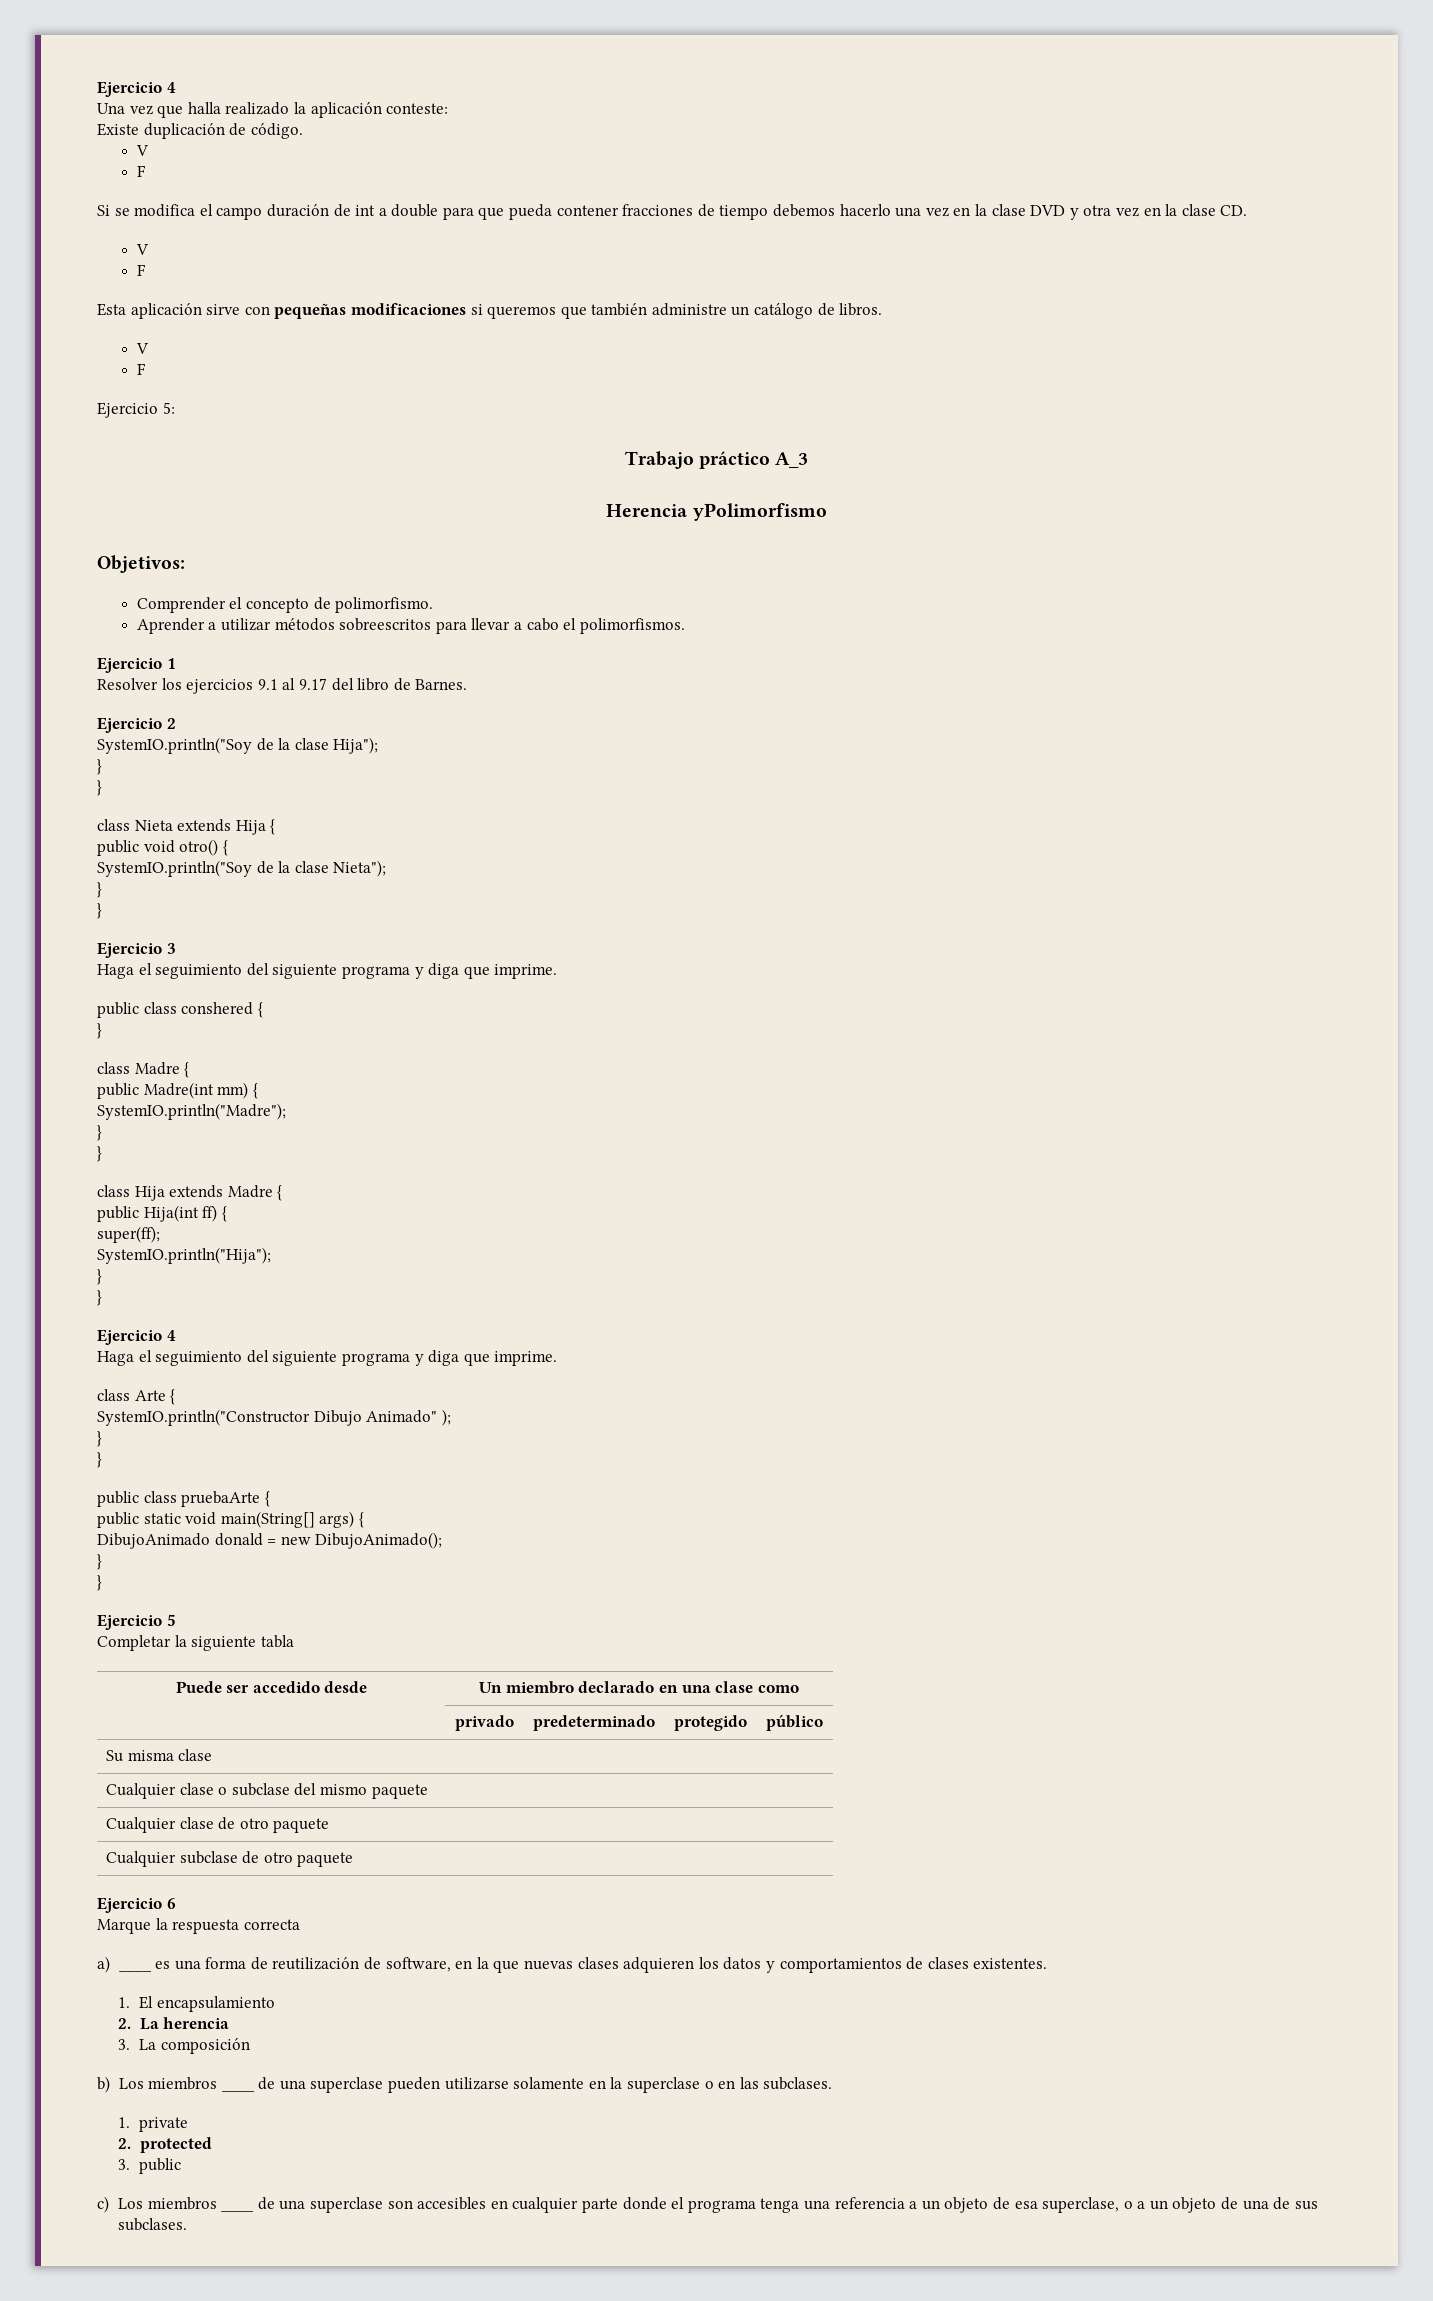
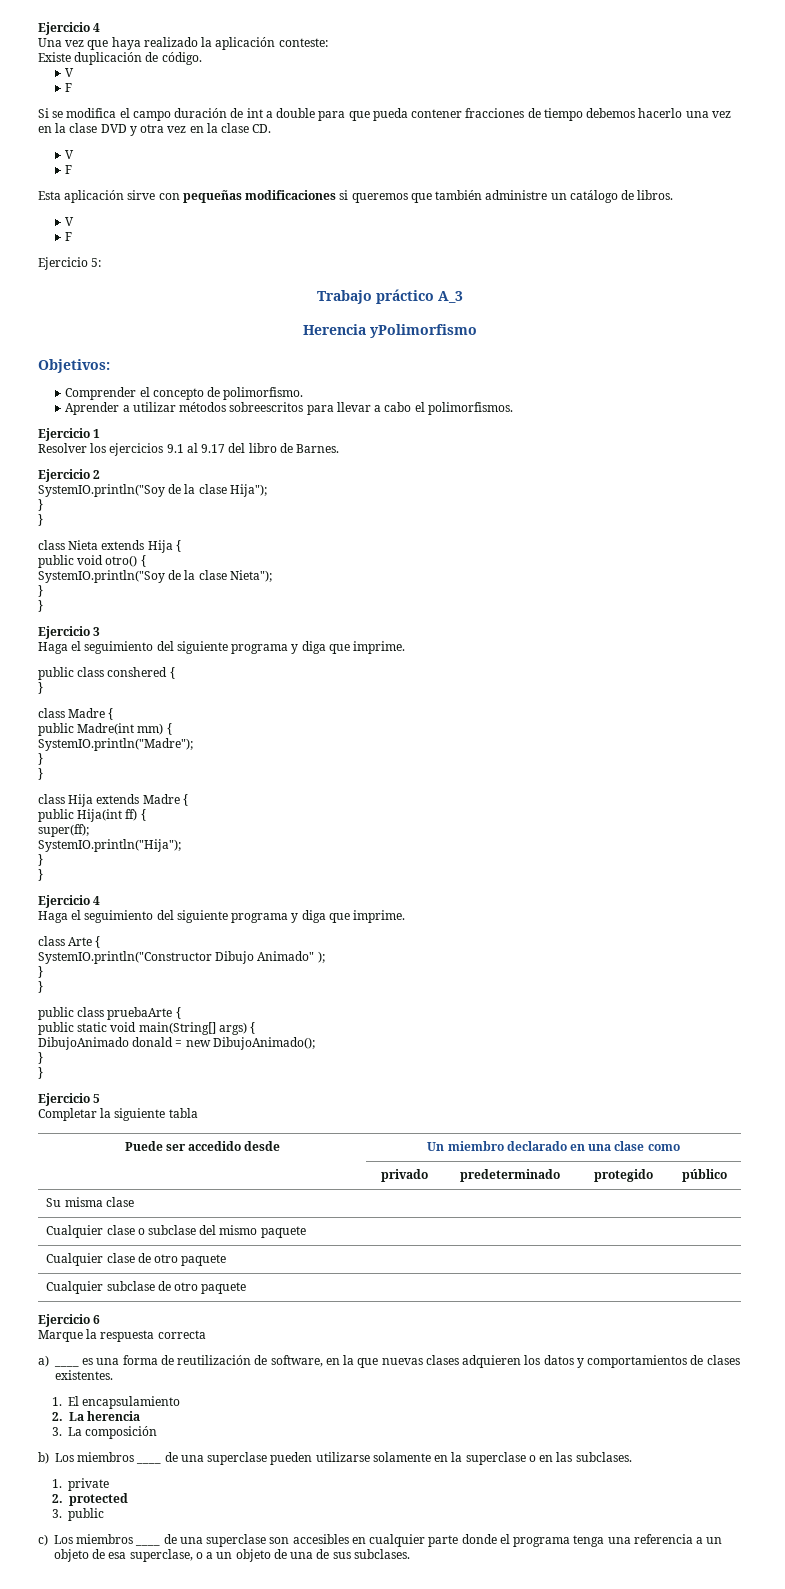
- Una vez que halla realizado la aplicación conteste:
+ Una vez que haya realizado la aplicación conteste:

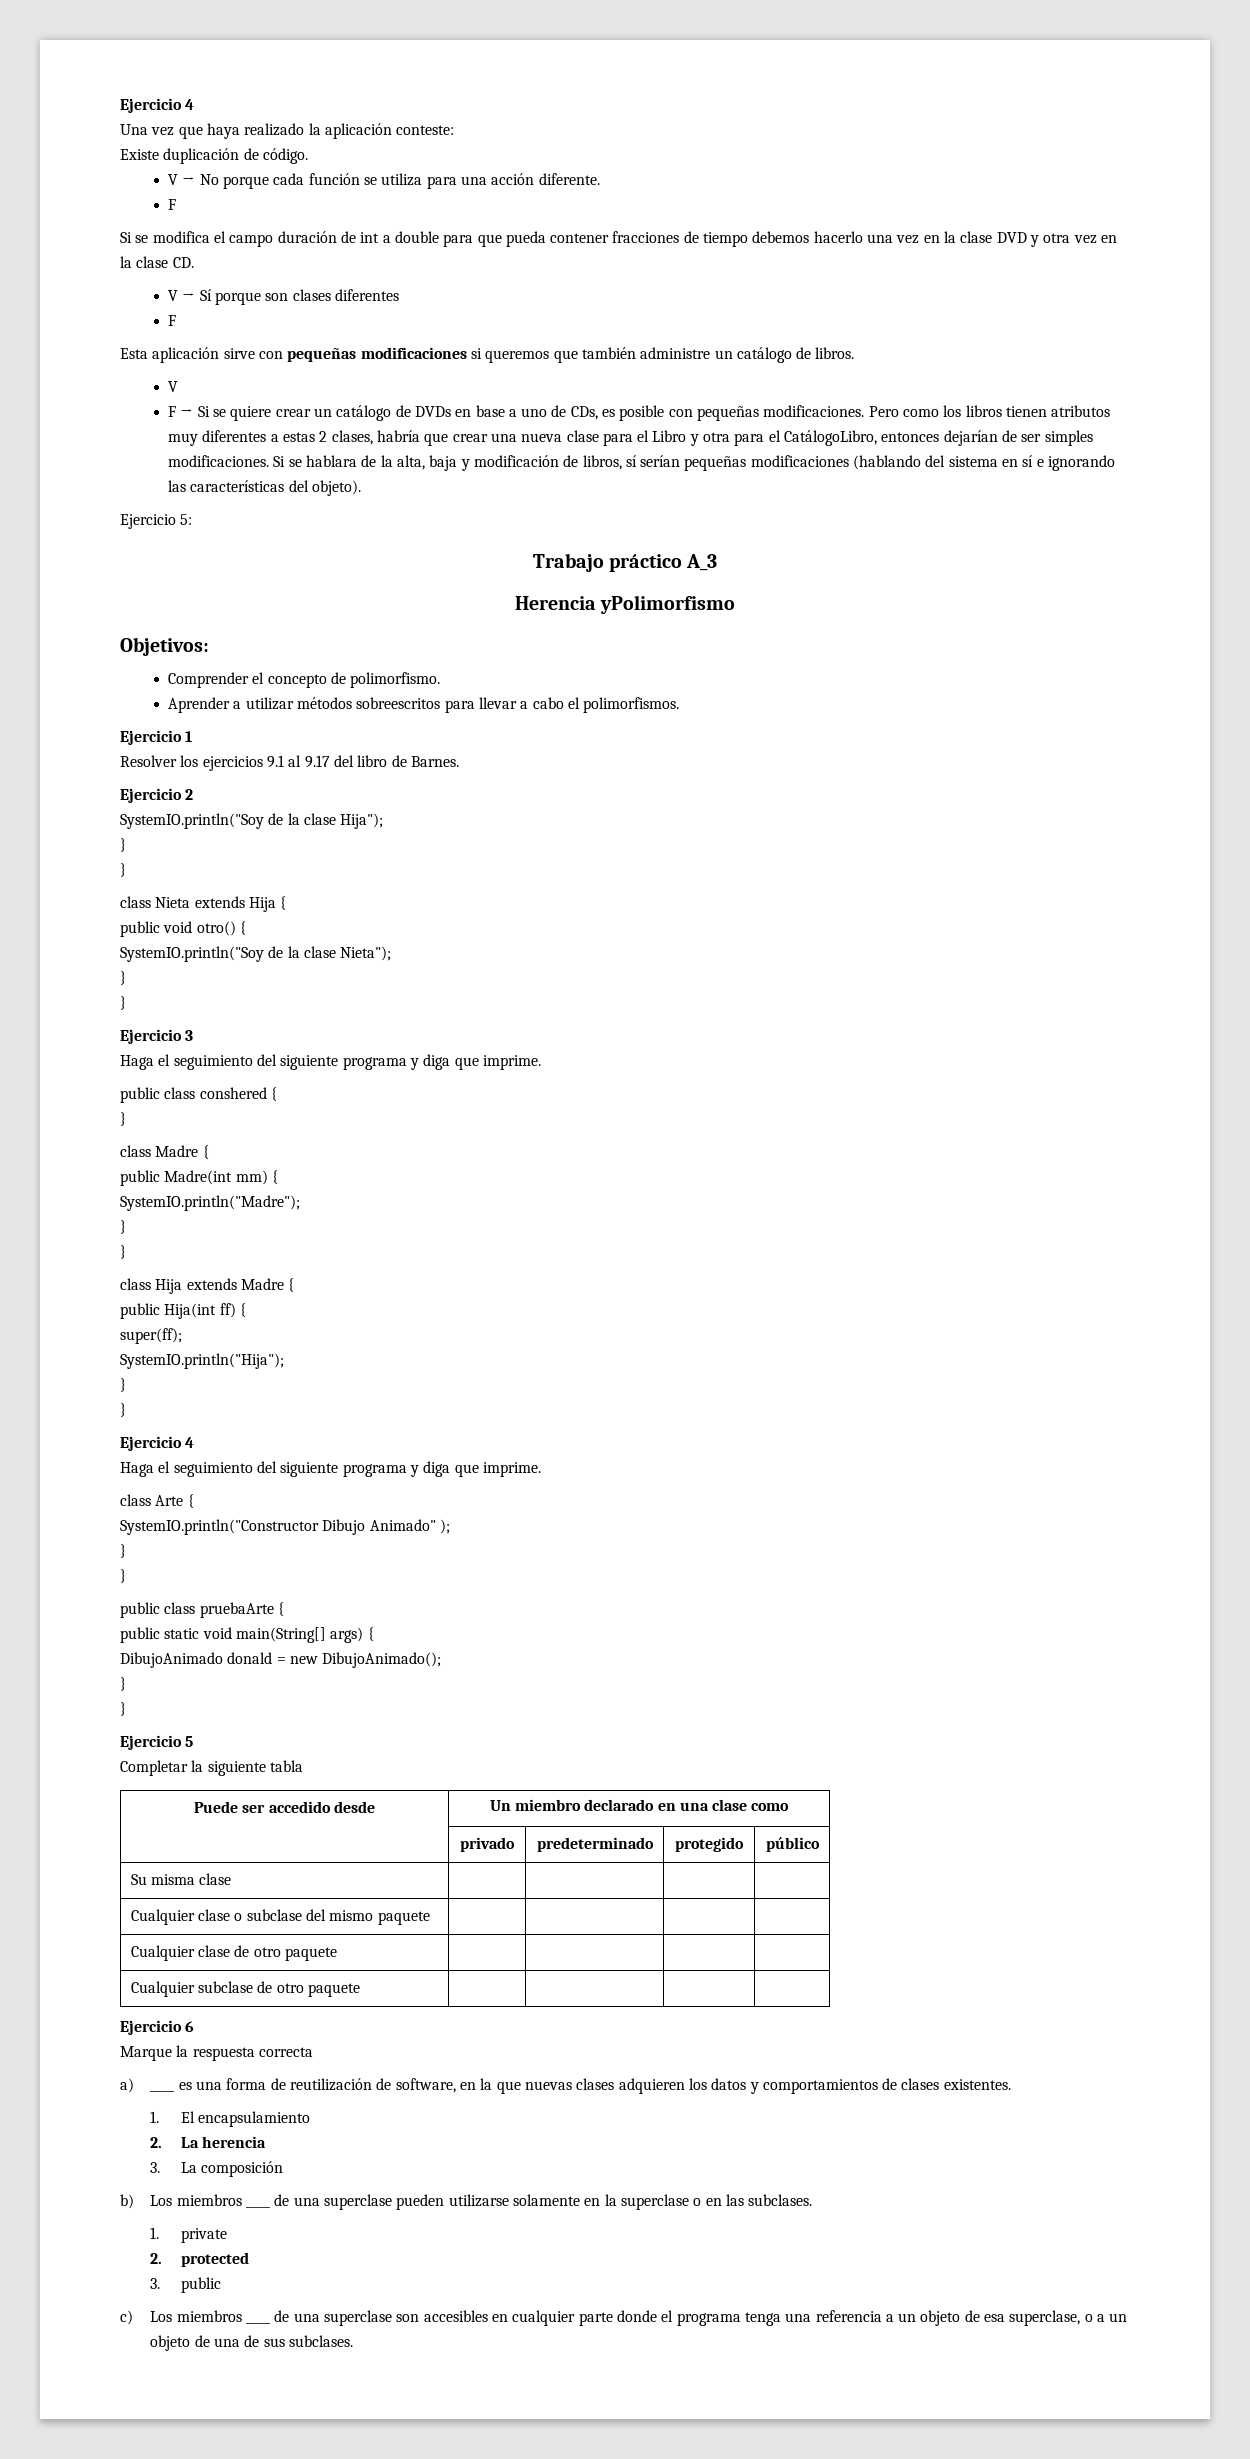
  Existe duplicación de código.
- V
+ V → No porque cada función se utiliza para una acción diferente.
  Si se modifica el campo duración de int a double para que pueda contener fracciones de tiempo debemos hacerlo una vez en la clase DVD y otra vez en la clase CD.
- V
+ V → Sí porque son clases diferentes
  Esta aplicación sirve con pequeñas modificaciones si queremos que también administre un catálogo de libros.
  V
- F
+ F → Si se quiere crear un catálogo de DVDs en base a uno de CDs, es posible con pequeñas modificaciones. Pero como los libros tienen atributos muy diferentes a estas 2 clases, habría que crear una nueva clase para el Libro y otra para el CatálogoLibro, entonces dejarían de ser simples modificaciones. Si se hablara de la alta, baja y modificación de libros, sí serían pequeñas modificaciones (hablando del sistema en sí e ignorando las características del objeto).

